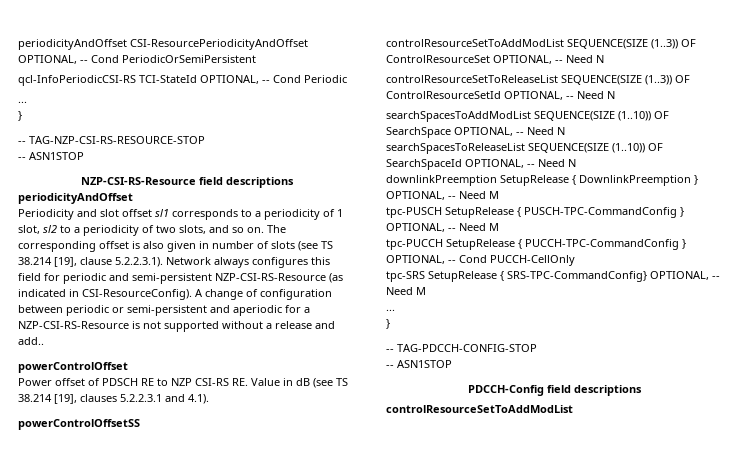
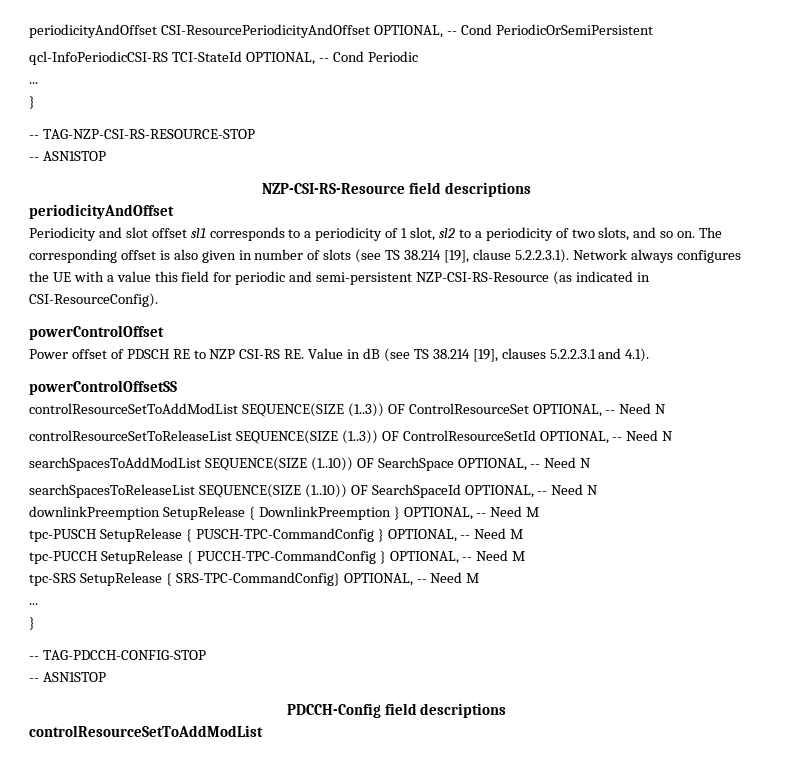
- The corresponding offset is also given in number of slots (see TS 38.214 [19], clause 5.2.2.3.1). Network always configures this field for periodic and semi-persistent NZP-CSI-RS-Resource (as indicated in CSI-ResourceConfig). A change of configuration between periodic or semi-persistent and aperiodic for a NZP-CSI-RS-Resource is not supported without a release and add..
+ The corresponding offset is also given in number of slots (see TS 38.214 [19], clause 5.2.2.3.1). Network always configures the UE with a value this field for periodic and semi-persistent NZP-CSI-RS-Resource (as indicated in CSI-ResourceConfig).
- tpc-PUCCH SetupRelease { PUCCH-TPC-CommandConfig } OPTIONAL, -- Cond PUCCH-CellOnly
+ tpc-PUCCH SetupRelease { PUCCH-TPC-CommandConfig } OPTIONAL, -- Need M

